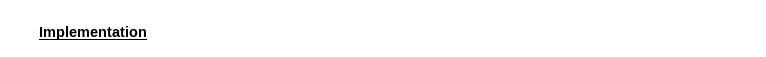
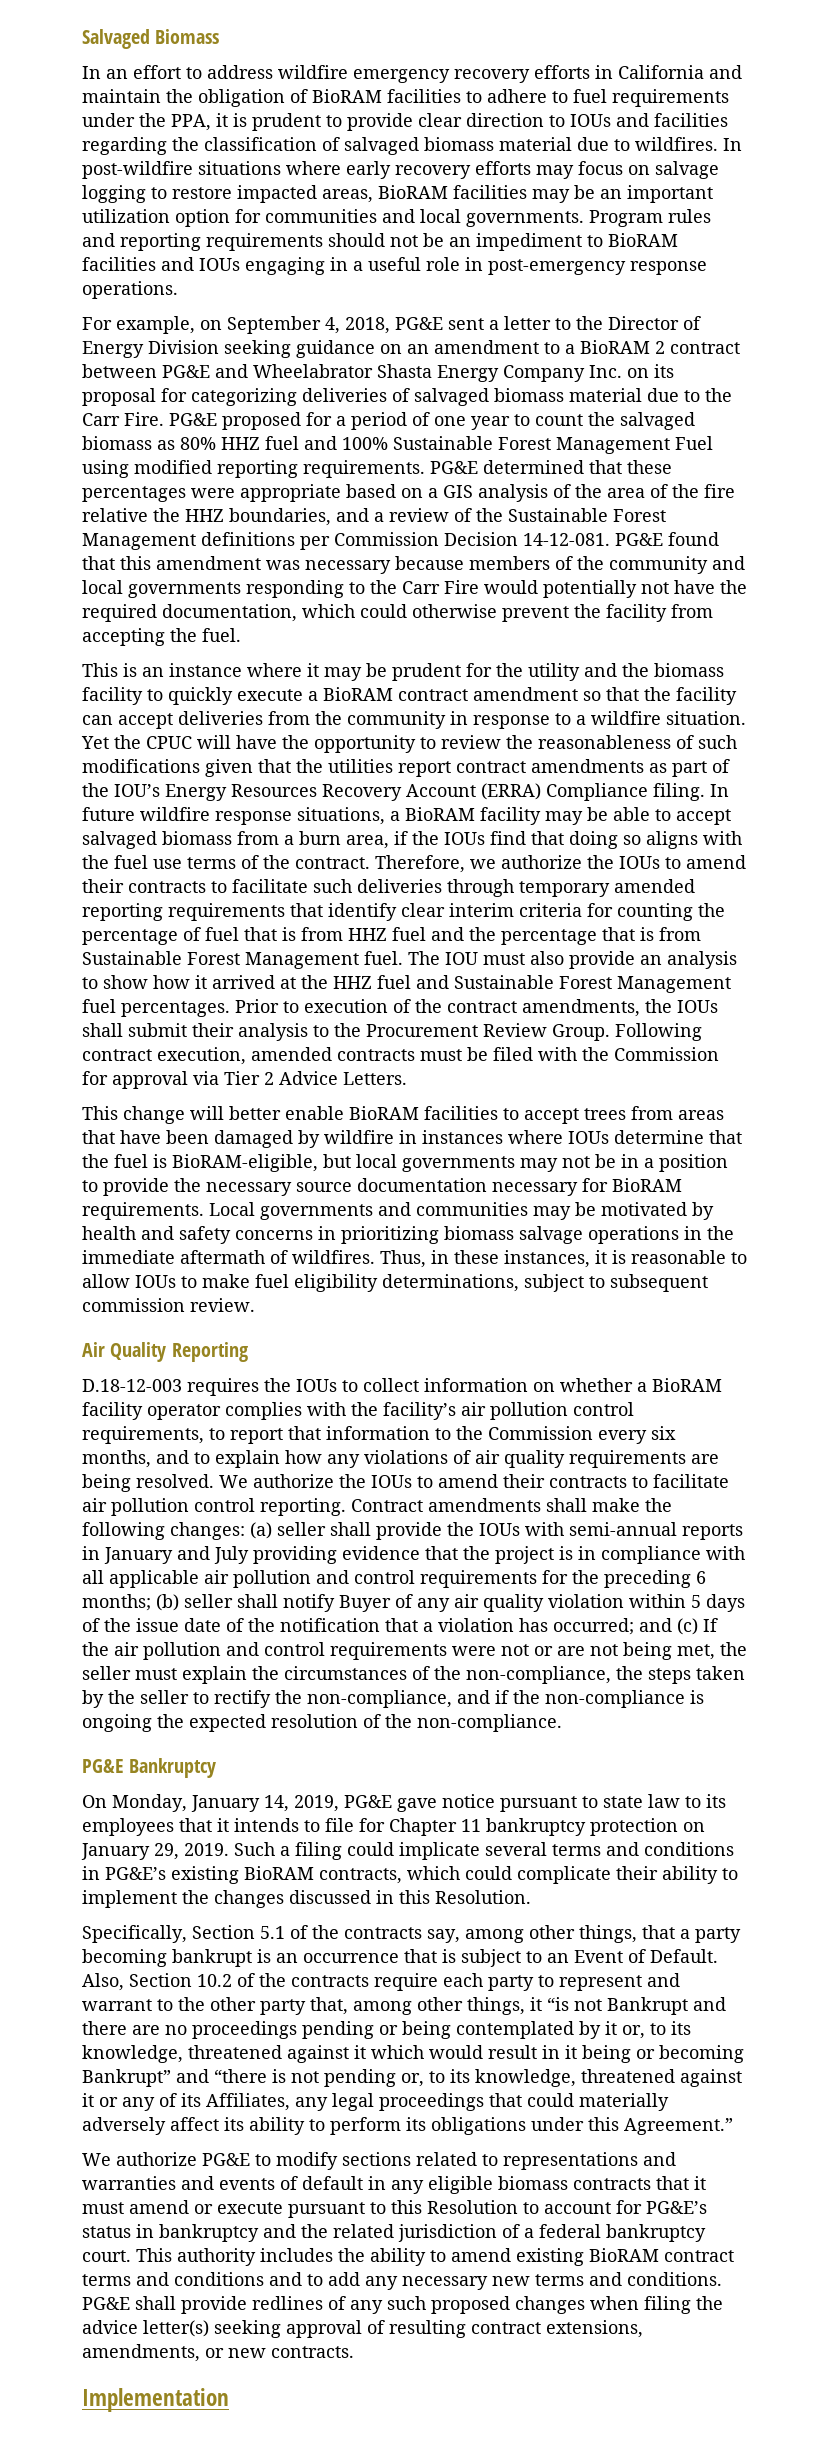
+ Salvaged Biomass
+ In an effort to address wildfire emergency recovery efforts in California and maintain the obligation of BioRAM facilities to adhere to fuel requirements under the PPA, it is prudent to provide clear direction to IOUs and facilities regarding the classification of salvaged biomass material due to wildfires. In post-wildfire situations where early recovery efforts may focus on salvage logging to restore impacted areas, BioRAM facilities may be an important utilization option for communities and local governments. Program rules and reporting requirements should not be an impediment to BioRAM facilities and IOUs engaging in a useful role in post-emergency response operations.
+ For example, on September 4, 2018, PG&E sent a letter to the Director of Energy Division seeking guidance on an amendment to a BioRAM 2 contract between PG&E and Wheelabrator Shasta Energy Company Inc. on its proposal for categorizing deliveries of salvaged biomass material due to the Carr Fire. PG&E proposed for a period of one year to count the salvaged biomass as 80% HHZ fuel and 100% Sustainable Forest Management Fuel using modified reporting requirements. PG&E determined that these percentages were appropriate based on a GIS analysis of the area of the fire relative the HHZ boundaries, and a review of the Sustainable Forest Management definitions per Commission Decision 14-12-081. PG&E found that this amendment was necessary because members of the community and local governments responding to the Carr Fire would potentially not have the required documentation, which could otherwise prevent the facility from accepting the fuel.
+ This is an instance where it may be prudent for the utility and the biomass facility to quickly execute a BioRAM contract amendment so that the facility can accept deliveries from the community in response to a wildfire situation. Yet the CPUC will have the opportunity to review the reasonableness of such modifications given that the utilities report contract amendments as part of the IOU’s Energy Resources Recovery Account (ERRA) Compliance filing. In future wildfire response situations, a BioRAM facility may be able to accept salvaged biomass from a burn area, if the IOUs find that doing so aligns with the fuel use terms of the contract. Therefore, we authorize the IOUs to amend their contracts to facilitate such deliveries through temporary amended reporting requirements that identify clear interim criteria for counting the percentage of fuel that is from HHZ fuel and the percentage that is from Sustainable Forest Management fuel. The IOU must also provide an analysis to show how it arrived at the HHZ fuel and Sustainable Forest Management fuel percentages. Prior to execution of the contract amendments, the IOUs shall submit their analysis to the Procurement Review Group. Following contract execution, amended contracts must be filed with the Commission for approval via Tier 2 Advice Letters.
+ This change will better enable BioRAM facilities to accept trees from areas that have been damaged by wildfire in instances where IOUs determine that the fuel is BioRAM-eligible, but local governments may not be in a position to provide the necessary source documentation necessary for BioRAM requirements. Local governments and communities may be motivated by health and safety concerns in prioritizing biomass salvage operations in the immediate aftermath of wildfires. Thus, in these instances, it is reasonable to allow IOUs to make fuel eligibility determinations, subject to subsequent commission review.
+ Air Quality Reporting
+ D.18-12-003 requires the IOUs to collect information on whether a BioRAM facility operator complies with the facility’s air pollution control requirements, to report that information to the Commission every six months, and to explain how any violations of air quality requirements are being resolved. We authorize the IOUs to amend their contracts to facilitate air pollution control reporting. Contract amendments shall make the following changes: (a) seller shall provide the IOUs with semi-annual reports in January and July providing evidence that the project is in compliance with all applicable air pollution and control requirements for the preceding 6 months; (b) seller shall notify Buyer of any air quality violation within 5 days of the issue date of the notification that a violation has occurred; and (c) If the air pollution and control requirements were not or are not being met, the seller must explain the circumstances of the non-compliance, the steps taken by the seller to rectify the non-compliance, and if the non-compliance is ongoing the expected resolution of the non-compliance.
+ PG&E Bankruptcy
+ On Monday, January 14, 2019, PG&E gave notice pursuant to state law to its employees that it intends to file for Chapter 11 bankruptcy protection on January 29, 2019. Such a filing could implicate several terms and conditions in PG&E’s existing BioRAM contracts, which could complicate their ability to implement the changes discussed in this Resolution.
+ Specifically, Section 5.1 of the contracts say, among other things, that a party becoming bankrupt is an occurrence that is subject to an Event of Default. Also, Section 10.2 of the contracts require each party to represent and warrant to the other party that, among other things, it “is not Bankrupt and there are no proceedings pending or being contemplated by it or, to its knowledge, threatened against it which would result in it being or becoming Bankrupt” and “there is not pending or, to its knowledge, threatened against it or any of its Affiliates, any legal proceedings that could materially adversely affect its ability to perform its obligations under this Agreement.”
+ We authorize PG&E to modify sections related to representations and warranties and events of default in any eligible biomass contracts that it must amend or execute pursuant to this Resolution to account for PG&E’s status in bankruptcy and the related jurisdiction of a federal bankruptcy court. This authority includes the ability to amend existing BioRAM contract terms and conditions and to add any necessary new terms and conditions. PG&E shall provide redlines of any such proposed changes when filing the advice letter(s) seeking approval of resulting contract extensions, amendments, or new contracts.

